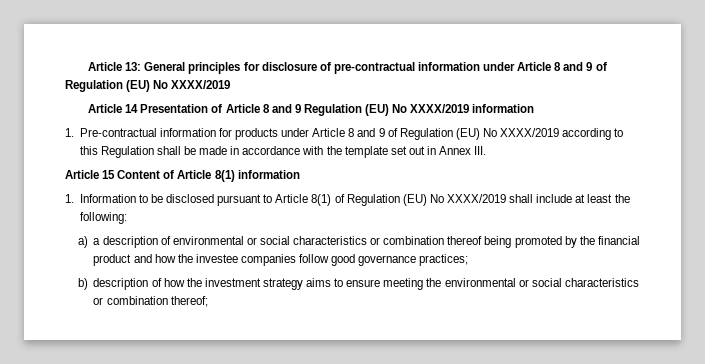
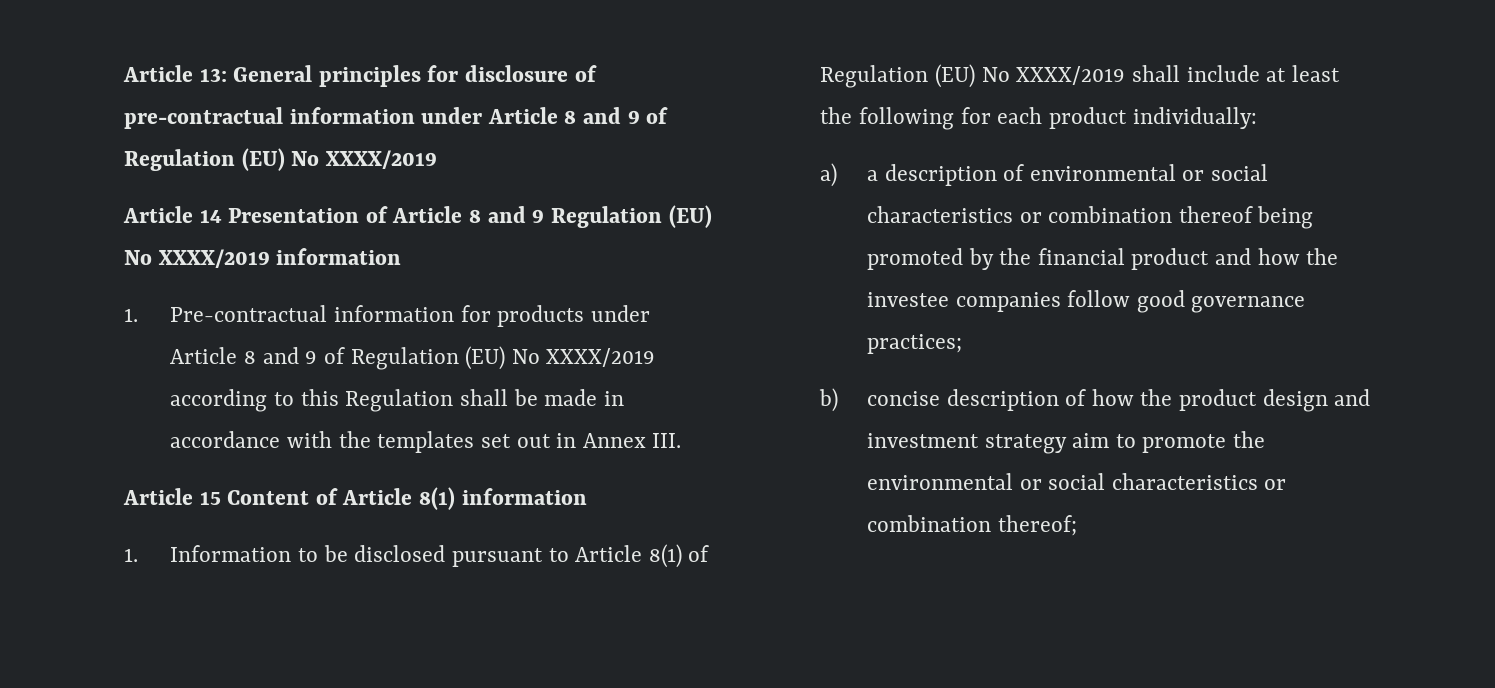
- 1. Pre-contractual information for products under Article 8 and 9 of Regulation (EU) No XXXX/2019 according to this Regulation shall be made in accordance with the template set out in Annex III.
+ 1. Pre-contractual information for products under Article 8 and 9 of Regulation (EU) No XXXX/2019 according to this Regulation shall be made in accordance with the templates set out in Annex III.
- 1. Information to be disclosed pursuant to Article 8(1) of Regulation (EU) No XXXX/2019 shall include at least the following:
+ 1. Information to be disclosed pursuant to Article 8(1) of Regulation (EU) No XXXX/2019 shall include at least the following for each product individually:
- b) description of how the investment strategy aims to ensure meeting the environmental or social characteristics or combination thereof;
+ b) concise description of how the product design and investment strategy aim to promote the environmental or social characteristics or combination thereof;

